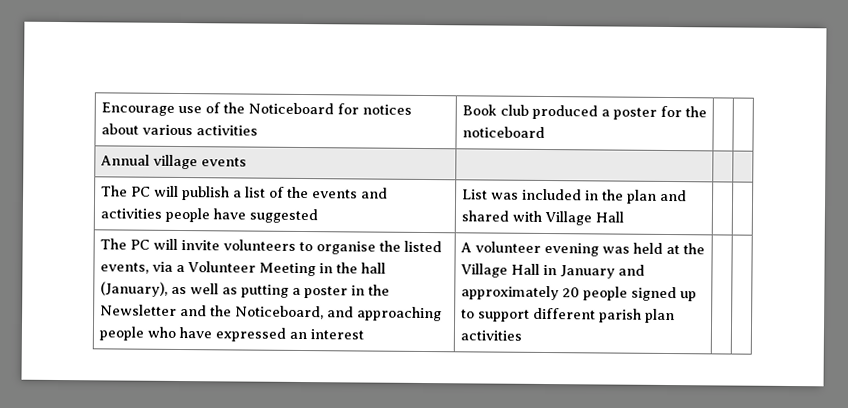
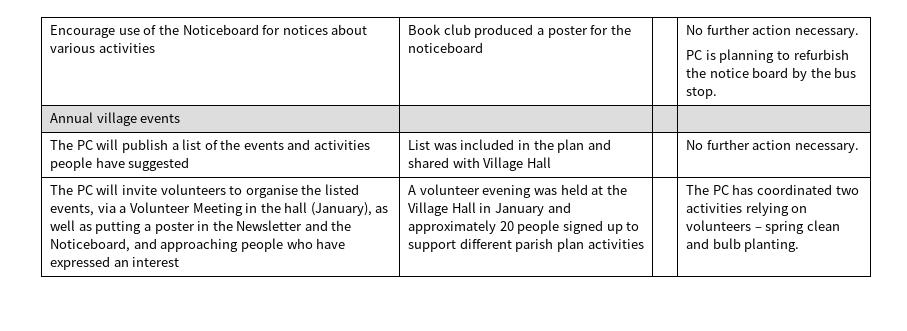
- Encourage use of the Noticeboard for notices about various activities | Book club produced a poster for the noticeboard | |
+ Encourage use of the Noticeboard for notices about various activities | Book club produced a poster for the noticeboard | | No further action necessary.
+ PC is planning to refurbish the notice board by the bus stop.
- The PC will publish a list of the events and activities people have suggested | List was included in the plan and shared with Village Hall | |
+ The PC will publish a list of the events and activities people have suggested | List was included in the plan and shared with Village Hall | | No further action necessary.
+ The PC has coordinated two activities relying on volunteers – spring clean and bulb planting.

